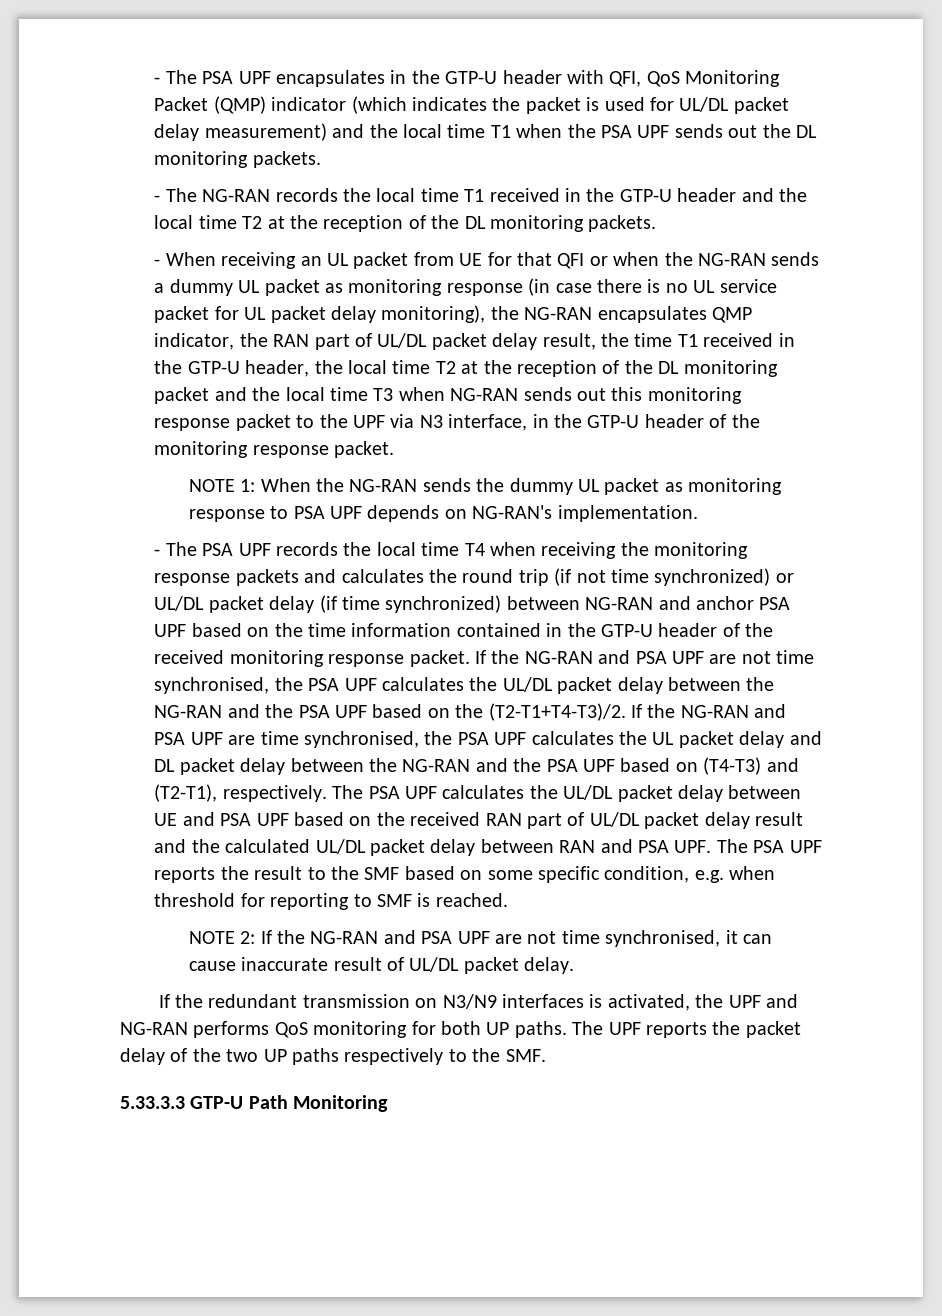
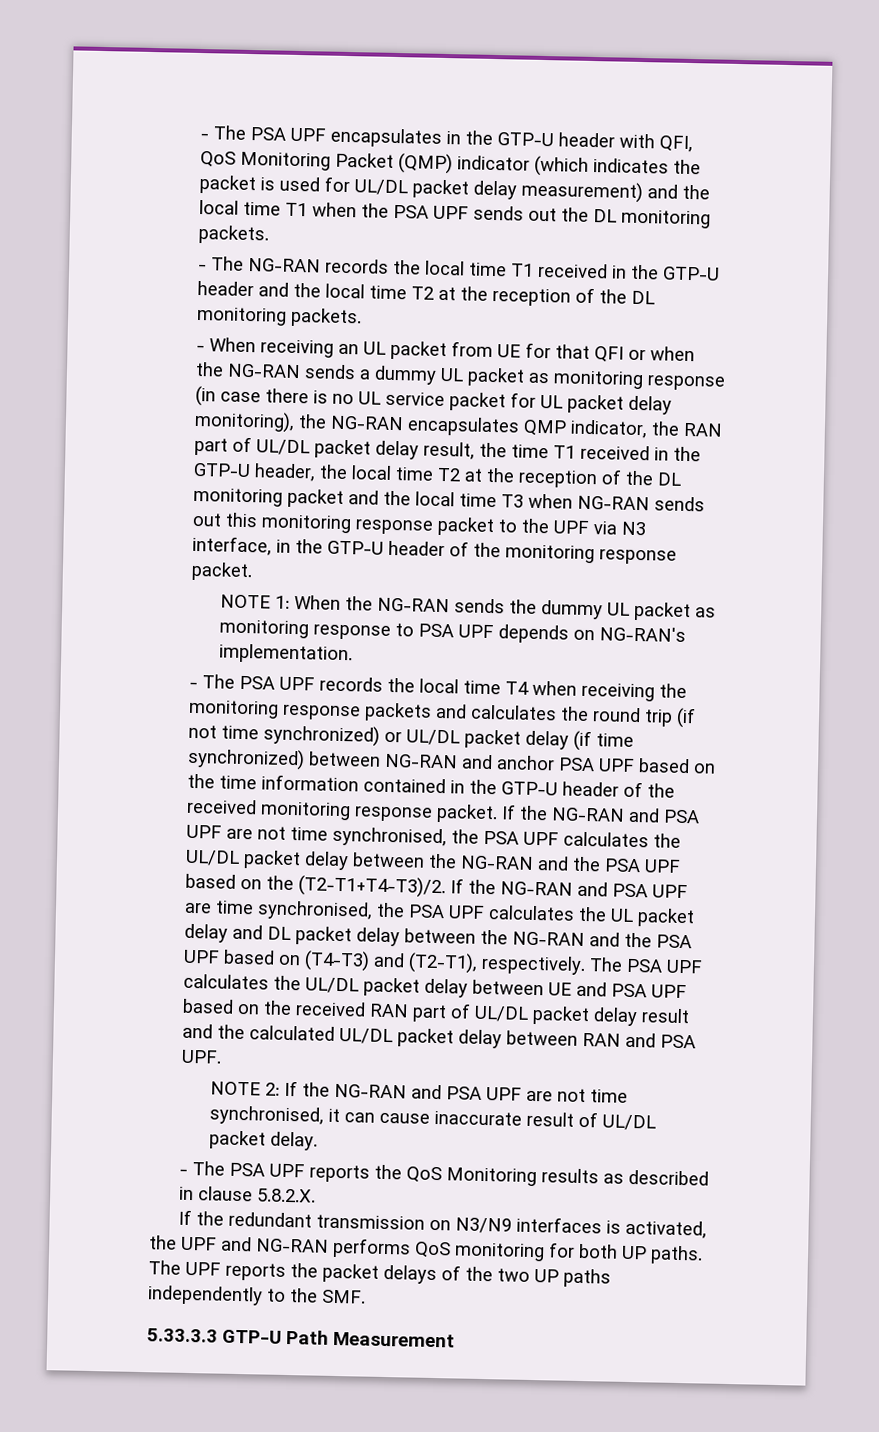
- The PSA UPF calculates the UL/DL packet delay between UE and PSA UPF based on the received RAN part of UL/DL packet delay result and the calculated UL/DL packet delay between RAN and PSA UPF. The PSA UPF reports the result to the SMF based on some specific condition, e.g. when threshold for reporting to SMF is reached.
+ The PSA UPF calculates the UL/DL packet delay between UE and PSA UPF based on the received RAN part of UL/DL packet delay result and the calculated UL/DL packet delay between RAN and PSA UPF.
+ - The PSA UPF reports the QoS Monitoring results as described in clause 5.8.2.X.
- The UPF reports the packet delay of the two UP paths respectively to the SMF.
+ The UPF reports the packet delays of the two UP paths independently to the SMF.
- 5.33.3.3 GTP-U Path Monitoring
+ 5.33.3.3 GTP-U Path Measurement

